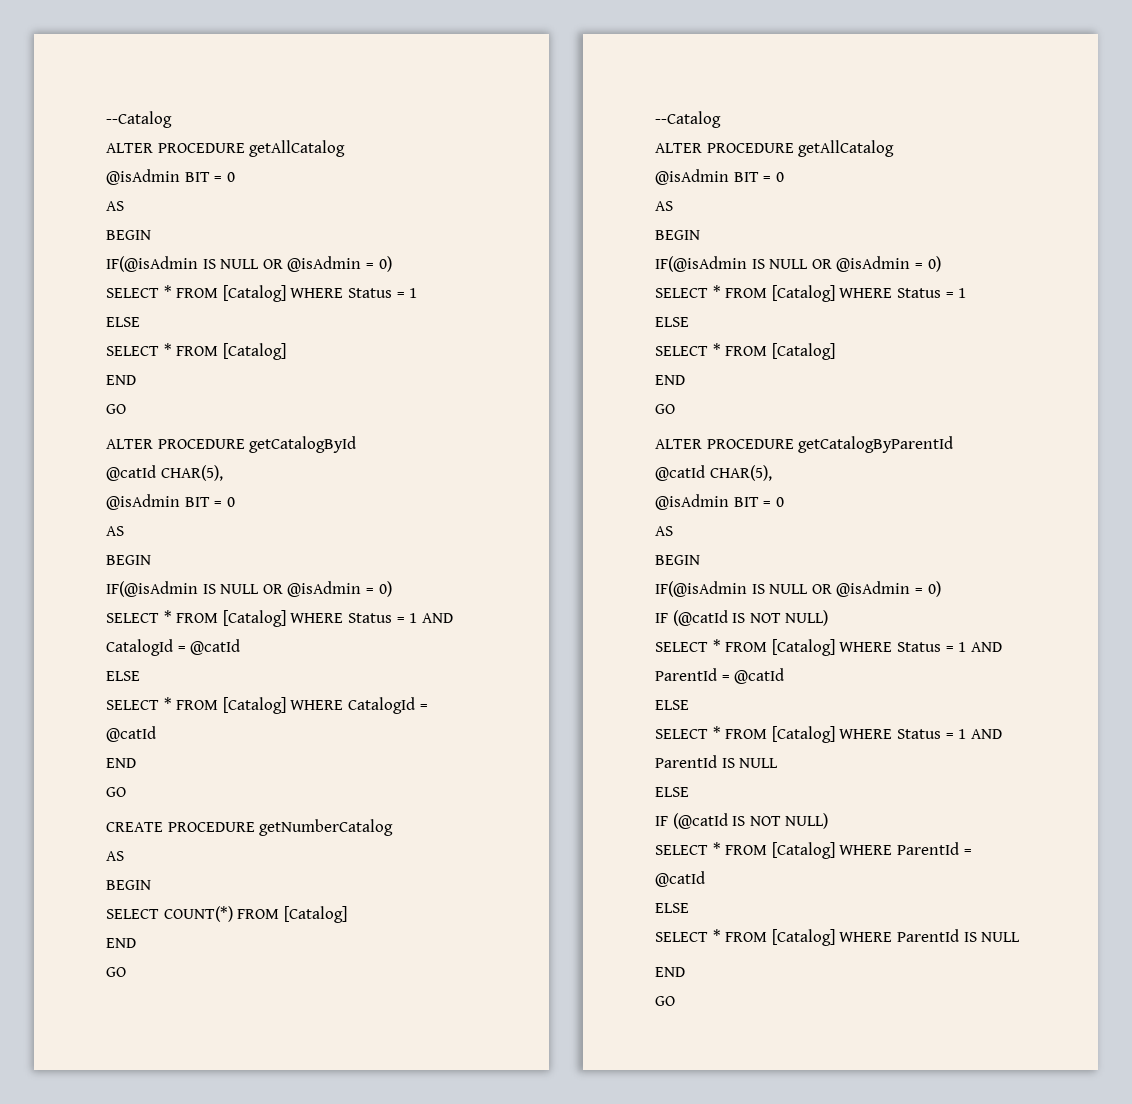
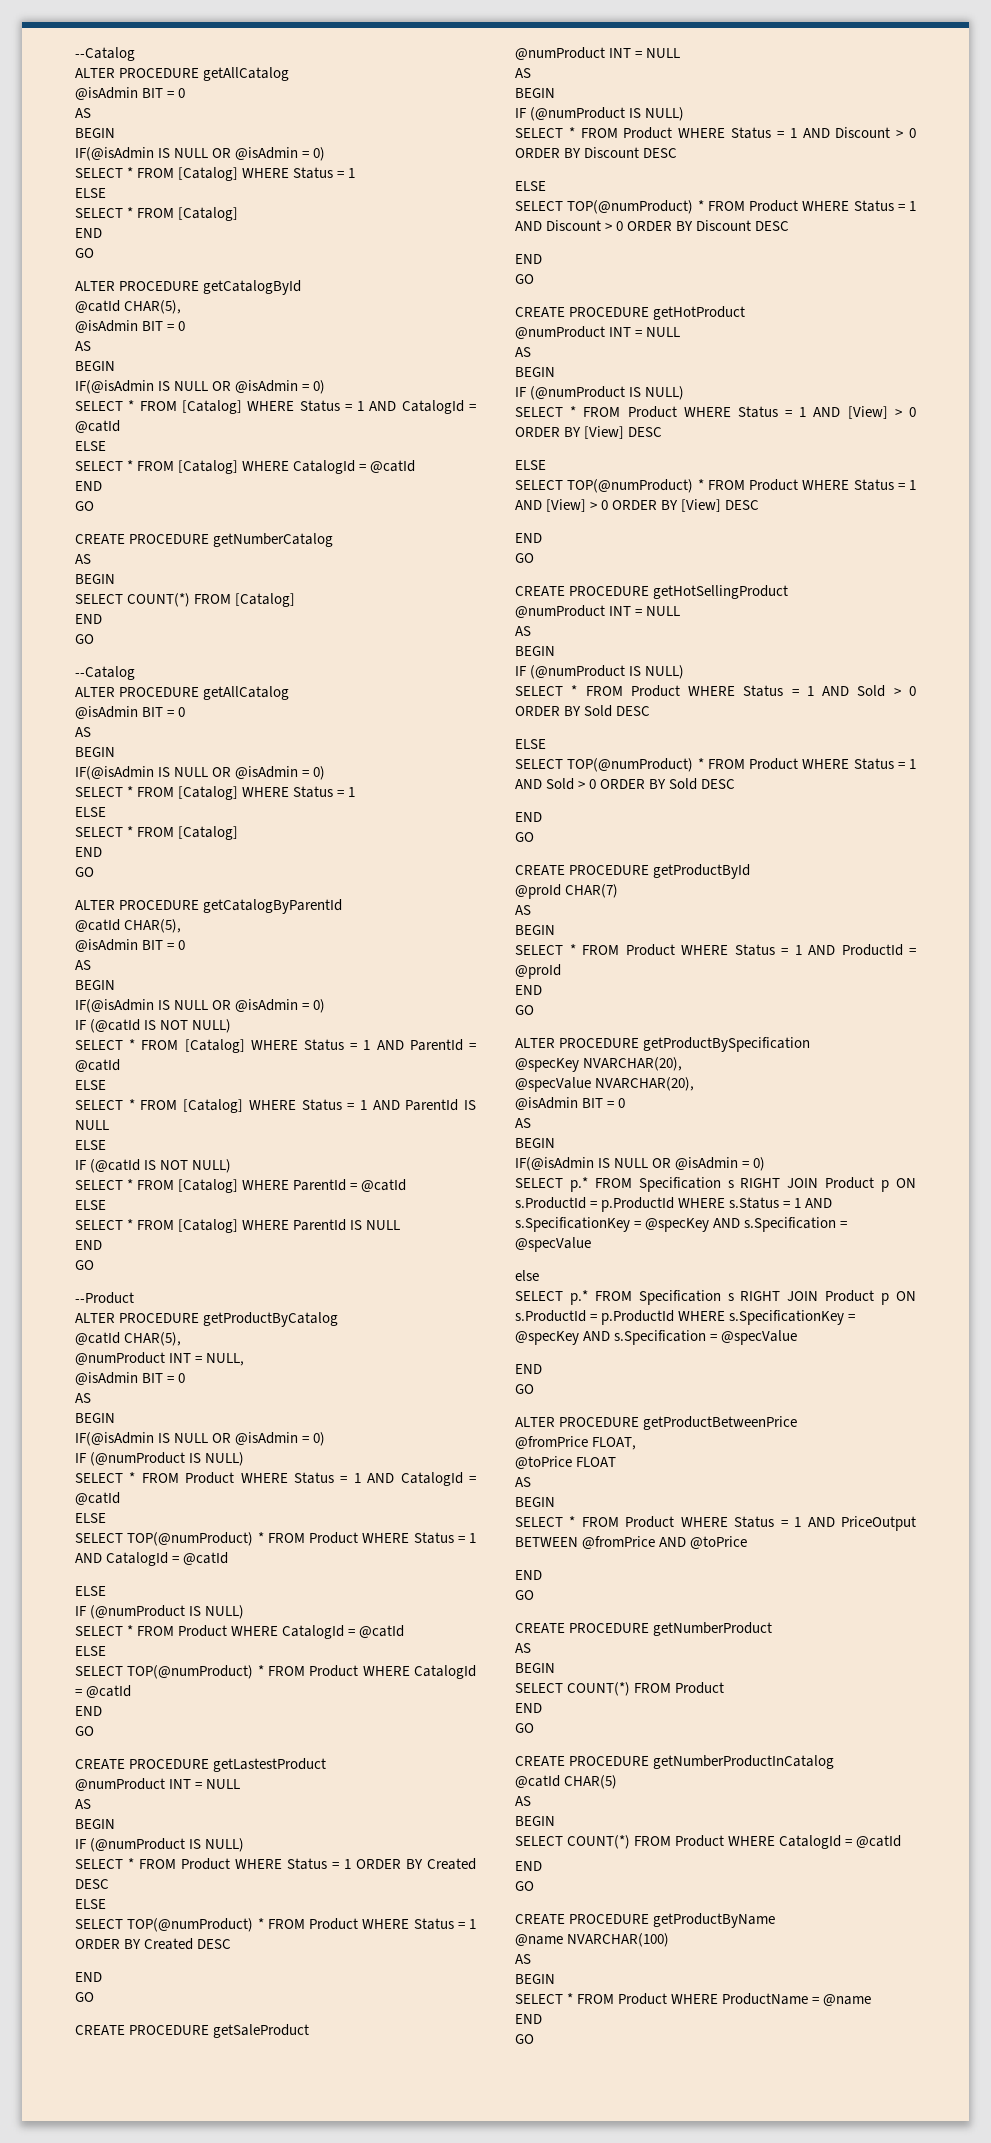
+ --Product
+ ALTER PROCEDURE getProductByCatalog
+ @catId CHAR(5),
+ @numProduct INT = NULL,
+ @isAdmin BIT = 0
+ AS
+ BEGIN
+ IF(@isAdmin IS NULL OR @isAdmin = 0)
+ IF (@numProduct IS NULL)
+ SELECT * FROM Product WHERE Status = 1 AND CatalogId = @catId
+ ELSE
+ SELECT TOP(@numProduct) * FROM Product WHERE Status = 1 AND CatalogId = @catId
+ ELSE
+ IF (@numProduct IS NULL)
+ SELECT * FROM Product WHERE CatalogId = @catId
+ ELSE
+ SELECT TOP(@numProduct) * FROM Product WHERE CatalogId = @catId
+ END
+ GO
+ CREATE PROCEDURE getLastestProduct
+ @numProduct INT = NULL
+ AS
+ BEGIN
+ IF (@numProduct IS NULL)
+ SELECT * FROM Product WHERE Status = 1 ORDER BY Created DESC
+ ELSE
+ SELECT TOP(@numProduct) * FROM Product WHERE Status = 1 ORDER BY Created DESC
+ END
+ GO
+ CREATE PROCEDURE getSaleProduct
+ @numProduct INT = NULL
+ AS
+ BEGIN
+ IF (@numProduct IS NULL)
+ SELECT * FROM Product WHERE Status = 1 AND Discount > 0 ORDER BY Discount DESC
+ ELSE
+ SELECT TOP(@numProduct) * FROM Product WHERE Status = 1 AND Discount > 0 ORDER BY Discount DESC
+ END
+ GO
+ CREATE PROCEDURE getHotProduct
+ @numProduct INT = NULL
+ AS
+ BEGIN
+ IF (@numProduct IS NULL)
+ SELECT * FROM Product WHERE Status = 1 AND [View] > 0 ORDER BY [View] DESC
+ ELSE
+ SELECT TOP(@numProduct) * FROM Product WHERE Status = 1 AND [View] > 0 ORDER BY [View] DESC
+ END
+ GO
+ CREATE PROCEDURE getHotSellingProduct
+ @numProduct INT = NULL
+ AS
+ BEGIN
+ IF (@numProduct IS NULL)
+ SELECT * FROM Product WHERE Status = 1 AND Sold > 0 ORDER BY Sold DESC
+ ELSE
+ SELECT TOP(@numProduct) * FROM Product WHERE Status = 1 AND Sold > 0 ORDER BY Sold DESC
+ END
+ GO
+ CREATE PROCEDURE getProductById
+ @proId CHAR(7)
+ AS
+ BEGIN
+ SELECT * FROM Product WHERE Status = 1 AND ProductId = @proId
+ END
+ GO
+ ALTER PROCEDURE getProductBySpecification
+ @specKey NVARCHAR(20),
+ @specValue NVARCHAR(20),
+ @isAdmin BIT = 0
+ AS
+ BEGIN
+ IF(@isAdmin IS NULL OR @isAdmin = 0)
+ SELECT p.* FROM Specification s RIGHT JOIN Product p ON s.ProductId = p.ProductId WHERE s.Status = 1 AND s.SpecificationKey = @specKey AND s.Specification = @specValue
+ else
+ SELECT p.* FROM Specification s RIGHT JOIN Product p ON s.ProductId = p.ProductId WHERE s.SpecificationKey = @specKey AND s.Specification = @specValue
+ END
+ GO
+ ALTER PROCEDURE getProductBetweenPrice
+ @fromPrice FLOAT,
+ @toPrice FLOAT
+ AS
+ BEGIN
+ SELECT * FROM Product WHERE Status = 1 AND PriceOutput BETWEEN @fromPrice AND @toPrice
+ END
+ GO
+ CREATE PROCEDURE getNumberProduct
+ AS
+ BEGIN
+ SELECT COUNT(*) FROM Product
+ END
+ GO
+ CREATE PROCEDURE getNumberProductInCatalog
+ @catId CHAR(5)
+ AS
+ BEGIN
+ SELECT COUNT(*) FROM Product WHERE CatalogId = @catId
+ END
+ GO
+ CREATE PROCEDURE getProductByName
+ @name NVARCHAR(100)
+ AS
+ BEGIN
+ SELECT * FROM Product WHERE ProductName = @name
+ END
+ GO

